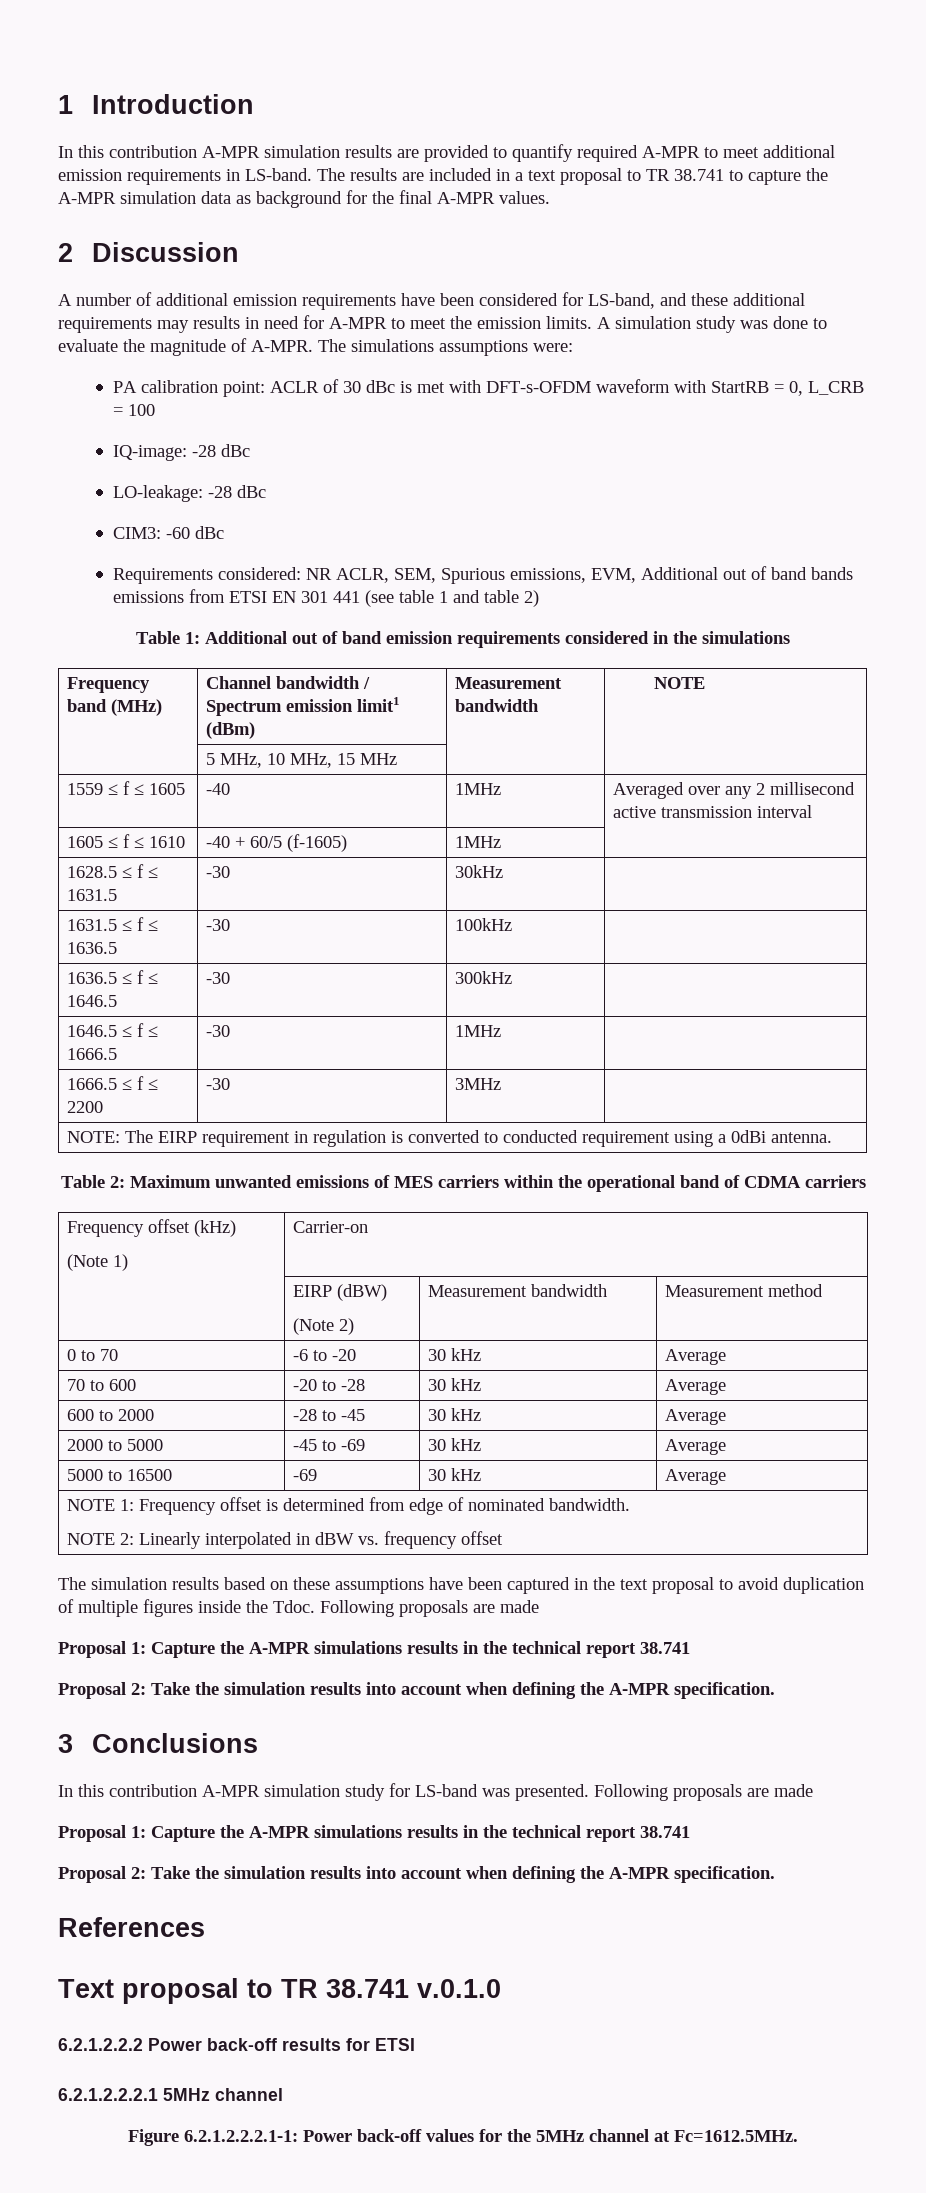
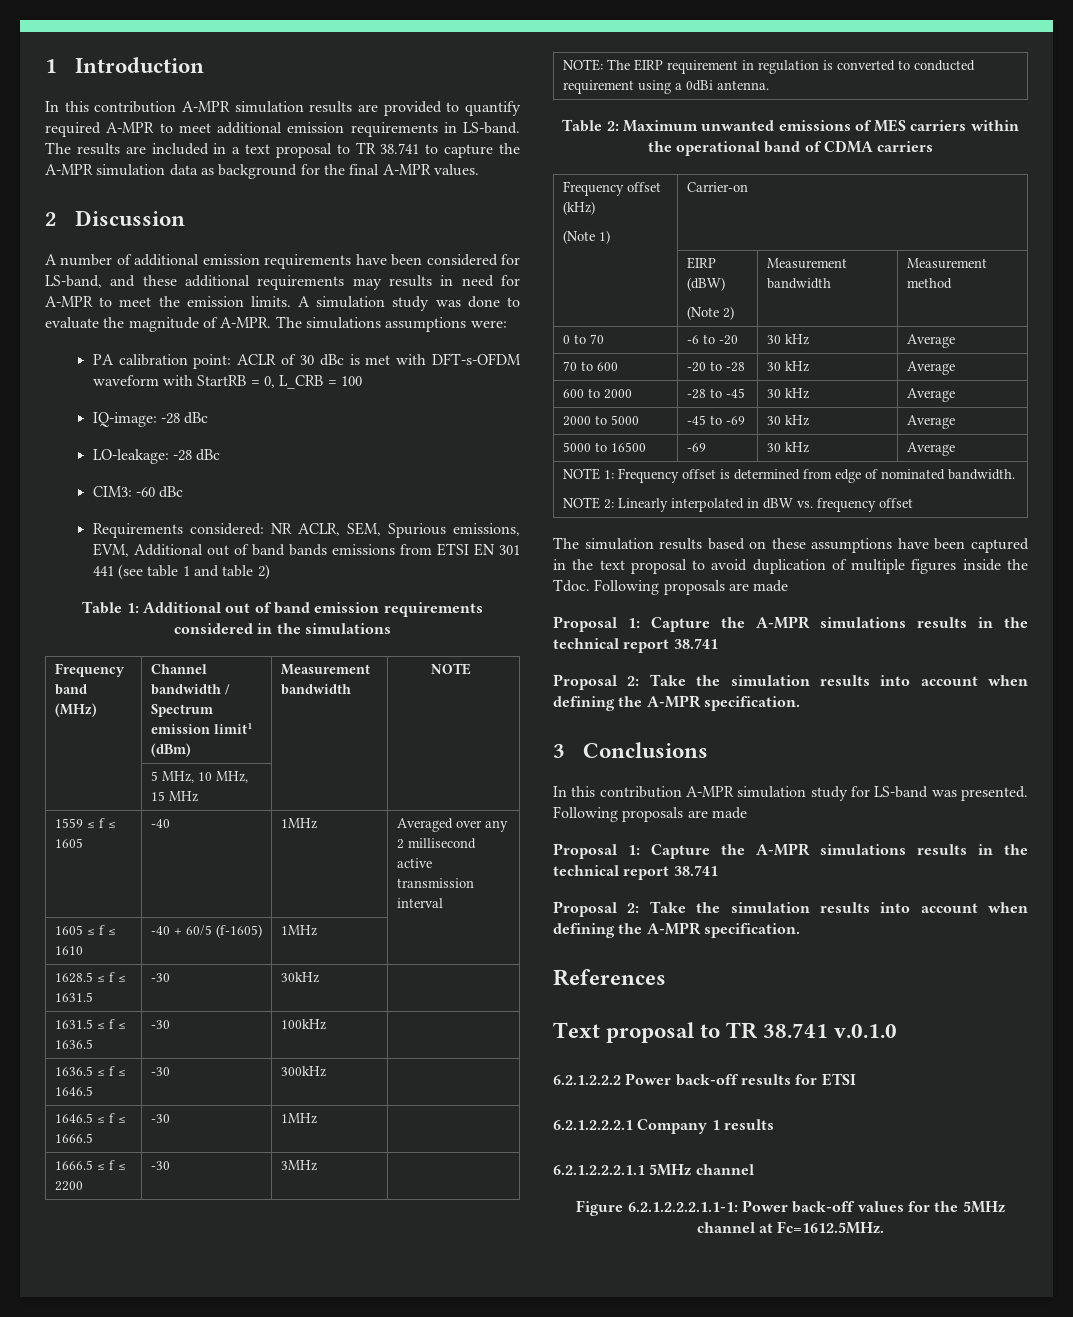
- 6.2.1.2.2.2.1 5MHz channel
+ 6.2.1.2.2.2.1 Company 1 results
+ 6.2.1.2.2.2.1.1 5MHz channel
- Figure 6.2.1.2.2.2.1-1: Power back-off values for the 5MHz channel at Fc=1612.5MHz.
+ Figure 6.2.1.2.2.2.1.1-1: Power back-off values for the 5MHz channel at Fc=1612.5MHz.

